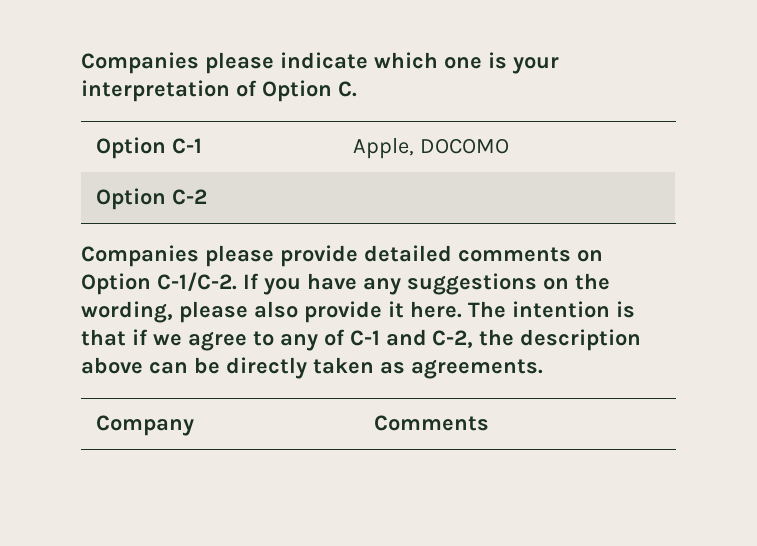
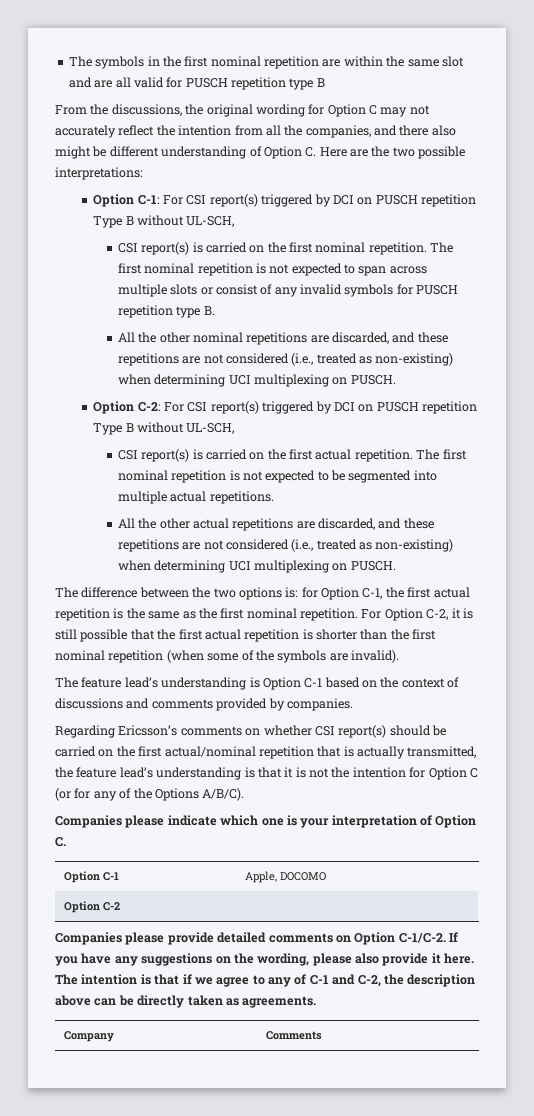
+ The symbols in the first nominal repetition are within the same slot and are all valid for PUSCH repetition type B
+ From the discussions, the original wording for Option C may not accurately reflect the intention from all the companies, and there also might be different understanding of Option C. Here are the two possible interpretations:
+ Option C-1: For CSI report(s) triggered by DCI on PUSCH repetition Type B without UL-SCH,
+ CSI report(s) is carried on the first nominal repetition. The first nominal repetition is not expected to span across multiple slots or consist of any invalid symbols for PUSCH repetition type B.
+ All the other nominal repetitions are discarded, and these repetitions are not considered (i.e., treated as non-existing) when determining UCI multiplexing on PUSCH.
+ Option C-2: For CSI report(s) triggered by DCI on PUSCH repetition Type B without UL-SCH,
+ CSI report(s) is carried on the first actual repetition. The first nominal repetition is not expected to be segmented into multiple actual repetitions.
+ All the other actual repetitions are discarded, and these repetitions are not considered (i.e., treated as non-existing) when determining UCI multiplexing on PUSCH.
+ The difference between the two options is: for Option C-1, the first actual repetition is the same as the first nominal repetition. For Option C-2, it is still possible that the first actual repetition is shorter than the first nominal repetition (when some of the symbols are invalid).
+ The feature lead’s understanding is Option C-1 based on the context of discussions and comments provided by companies.
+ Regarding Ericsson’s comments on whether CSI report(s) should be carried on the first actual/nominal repetition that is actually transmitted, the feature lead’s understanding is that it is not the intention for Option C (or for any of the Options A/B/C).

